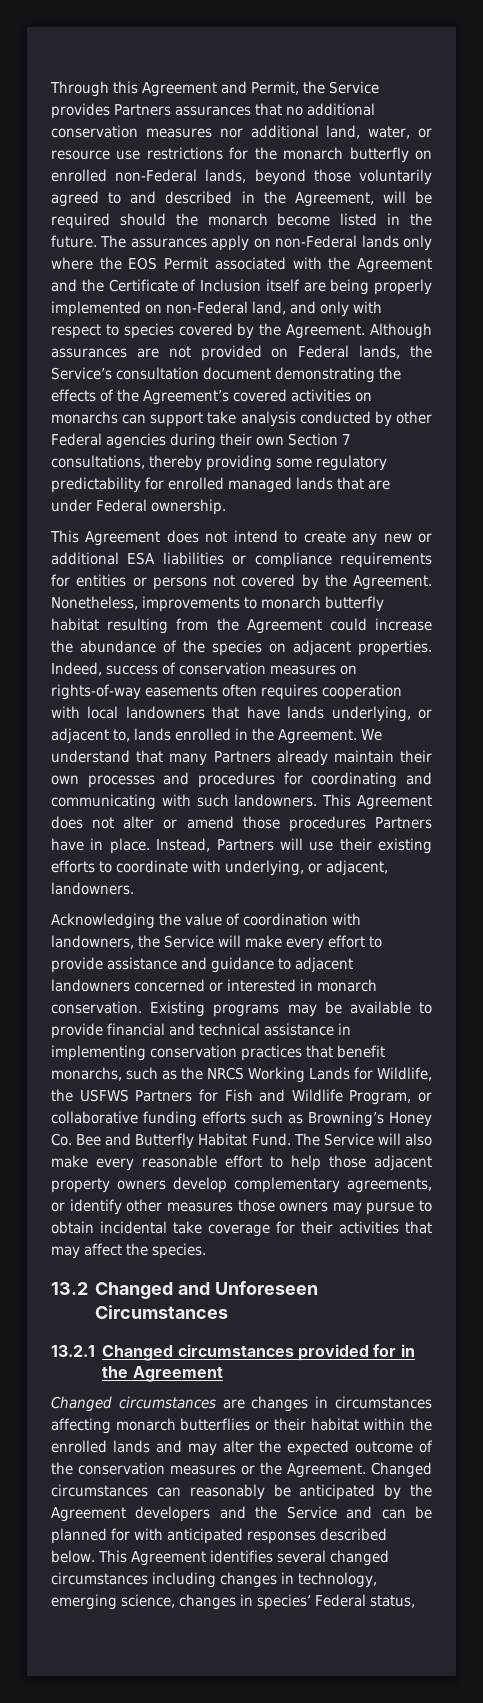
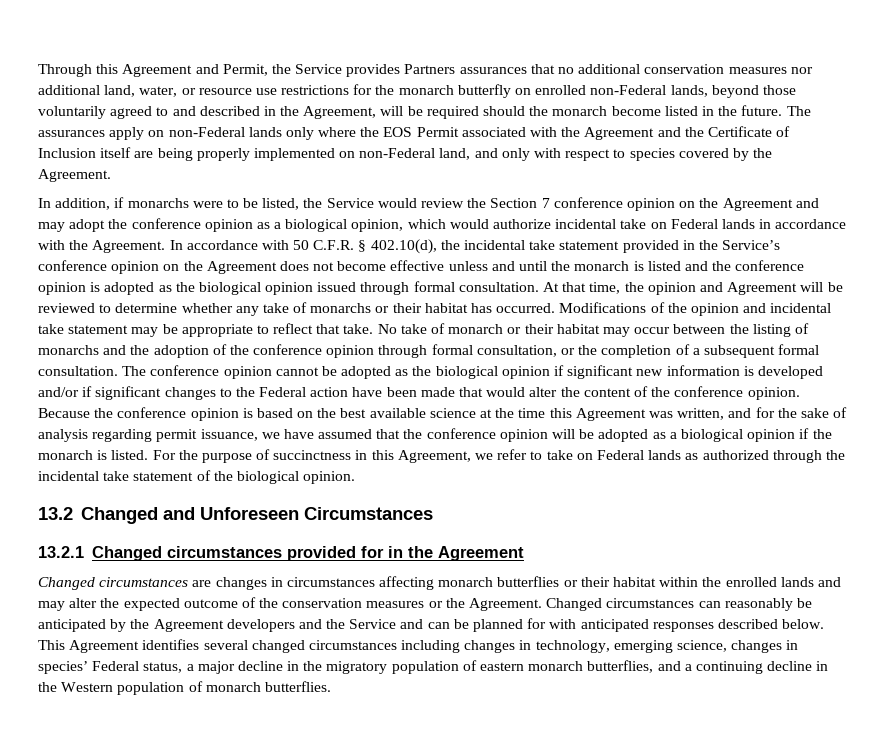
- The assurances apply on non-Federal lands only where the EOS Permit associated with the Agreement and the Certificate of Inclusion itself are being properly implemented on non-Federal land, and only with respect to species covered by the Agreement. Although assurances are not provided on Federal lands, the Service’s consultation document demonstrating the effects of the Agreement’s covered activities on monarchs can support take analysis conducted by other Federal agencies during their own Section 7 consultations, thereby providing some regulatory predictability for enrolled managed lands that are under Federal ownership.
- This Agreement does not intend to create any new or additional ESA liabilities or compliance requirements for entities or persons not covered by the Agreement. Nonetheless, improvements to monarch butterfly habitat resulting from the Agreement could increase the abundance of the species on adjacent properties. Indeed, success of conservation measures on rights-of-way easements often requires cooperation with local landowners that have lands underlying, or adjacent to, lands enrolled in the Agreement. We understand that many Partners already maintain their own processes and procedures for coordinating and communicating with such landowners. This Agreement does not alter or amend those procedures Partners have in place. Instead, Partners will use their existing efforts to coordinate with underlying, or adjacent, landowners.
- Acknowledging the value of coordination with landowners, the Service will make every effort to provide assistance and guidance to adjacent landowners concerned or interested in monarch conservation. Existing programs may be available to provide financial and technical assistance in implementing conservation practices that benefit monarchs, such as the NRCS Working Lands for Wildlife, the USFWS Partners for Fish and Wildlife Program, or collaborative funding efforts such as Browning’s Honey Co. Bee and Butterfly Habitat Fund. The Service will also make every reasonable effort to help those adjacent property owners develop complementary agreements, or identify other measures those owners may pursue to obtain incidental take coverage for their activities that may affect the species.
+ The assurances apply on non-Federal lands only where the EOS Permit associated with the Agreement and the Certificate of Inclusion itself are being properly implemented on non-Federal land, and only with respect to species covered by the Agreement.
+ In addition, if monarchs were to be listed, the Service would review the Section 7 conference opinion on the Agreement and may adopt the conference opinion as a biological opinion, which would authorize incidental take on Federal lands in accordance with the Agreement. In accordance with 50 C.F.R. § 402.10(d), the incidental take statement provided in the Service’s conference opinion on the Agreement does not become effective unless and until the monarch is listed and the conference opinion is adopted as the biological opinion issued through formal consultation. At that time, the opinion and Agreement will be reviewed to determine whether any take of monarchs or their habitat has occurred. Modifications of the opinion and incidental take statement may be appropriate to reflect that take. No take of monarch or their habitat may occur between the listing of monarchs and the adoption of the conference opinion through formal consultation, or the completion of a subsequent formal consultation. The conference opinion cannot be adopted as the biological opinion if significant new information is developed and/or if significant changes to the Federal action have been made that would alter the content of the conference opinion. Because the conference opinion is based on the best available science at the time this Agreement was written, and for the sake of analysis regarding permit issuance, we have assumed that the conference opinion will be adopted as a biological opinion if the monarch is listed. For the purpose of succinctness in this Agreement, we refer to take on Federal lands as authorized through the incidental take statement of the biological opinion.
- This Agreement identifies several changed circumstances including changes in technology, emerging science, changes in species’ Federal status,
+ This Agreement identifies several changed circumstances including changes in technology, emerging science, changes in species’ Federal status, a major decline in the migratory population of eastern monarch butterflies, and a continuing decline in the Western population of monarch butterflies.

